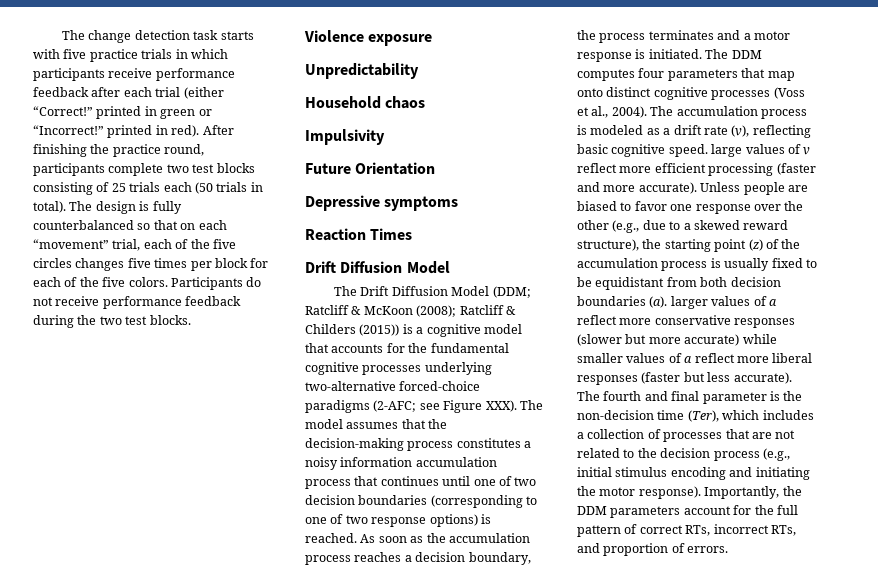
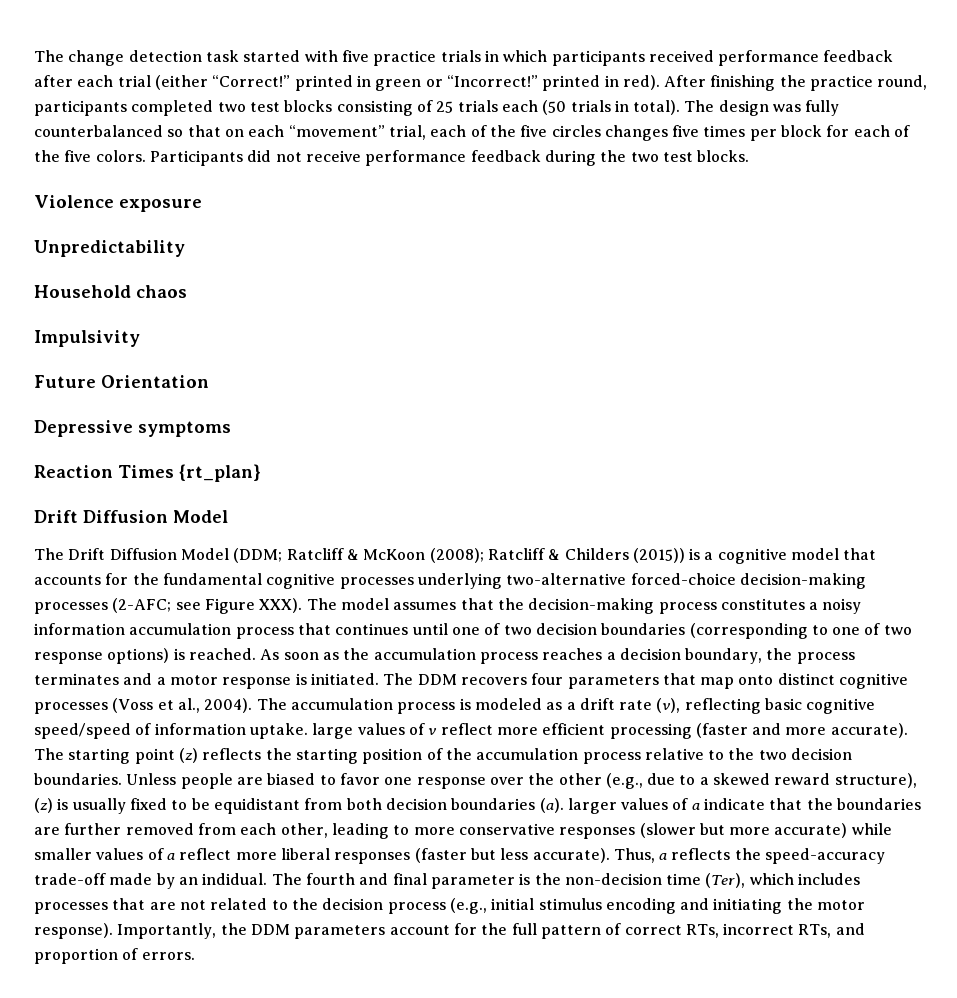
- The change detection task starts with five practice trials in which participants receive performance feedback after each trial (either “Correct!” printed in green or “Incorrect!” printed in red).
+ The change detection task started with five practice trials in which participants received performance feedback after each trial (either “Correct!” printed in green or “Incorrect!” printed in red).
- After finishing the practice round, participants complete two test blocks consisting of 25 trials each (50 trials in total).
+ After finishing the practice round, participants completed two test blocks consisting of 25 trials each (50 trials in total).
- The design is fully counterbalanced so that on each “movement” trial, each of the five circles changes five times per block for each of the five colors.
+ The design was fully counterbalanced so that on each “movement” trial, each of the five circles changes five times per block for each of the five colors.
- Participants do not receive performance feedback during the two test blocks.
+ Participants did not receive performance feedback during the two test blocks.
- Reaction Times
+ Reaction Times {rt_plan}
- The Drift Diffusion Model (DDM; Ratcliff & McKoon (2008); Ratcliff & Childers (2015)) is a cognitive model that accounts for the fundamental cognitive processes underlying two-alternative forced-choice paradigms (2-AFC; see Figure XXX).
+ The Drift Diffusion Model (DDM; Ratcliff & McKoon (2008); Ratcliff & Childers (2015)) is a cognitive model that accounts for the fundamental cognitive processes underlying two-alternative forced-choice decision-making processes (2-AFC; see Figure XXX).
- The DDM computes four parameters that map onto distinct cognitive processes (Voss et al., 2004).
+ The DDM recovers four parameters that map onto distinct cognitive processes (Voss et al., 2004).
- The accumulation process is modeled as a drift rate (v), reflecting basic cognitive speed. large values of v reflect more efficient processing (faster and more accurate).
+ The accumulation process is modeled as a drift rate (v), reflecting basic cognitive speed/speed of information uptake. large values of v reflect more efficient processing (faster and more accurate).
+ The starting point (z) reflects the starting position of the accumulation process relative to the two decision boundaries.
- Unless people are biased to favor one response over the other (e.g., due to a skewed reward structure), the starting point (z) of the accumulation process is usually fixed to be equidistant from both decision boundaries (a). larger values of a reflect more conservative responses (slower but more accurate) while smaller values of a reflect more liberal responses (faster but less accurate).
+ Unless people are biased to favor one response over the other (e.g., due to a skewed reward structure), (z) is usually fixed to be equidistant from both decision boundaries (a). larger values of a indicate that the boundaries are further removed from each other, leading to more conservative responses (slower but more accurate) while smaller values of a reflect more liberal responses (faster but less accurate).
+ Thus, a reflects the speed-accuracy trade-off made by an indidual.
- The fourth and final parameter is the non-decision time (Ter), which includes a collection of processes that are not related to the decision process (e.g., initial stimulus encoding and initiating the motor response).
+ The fourth and final parameter is the non-decision time (Ter), which includes processes that are not related to the decision process (e.g., initial stimulus encoding and initiating the motor response).

